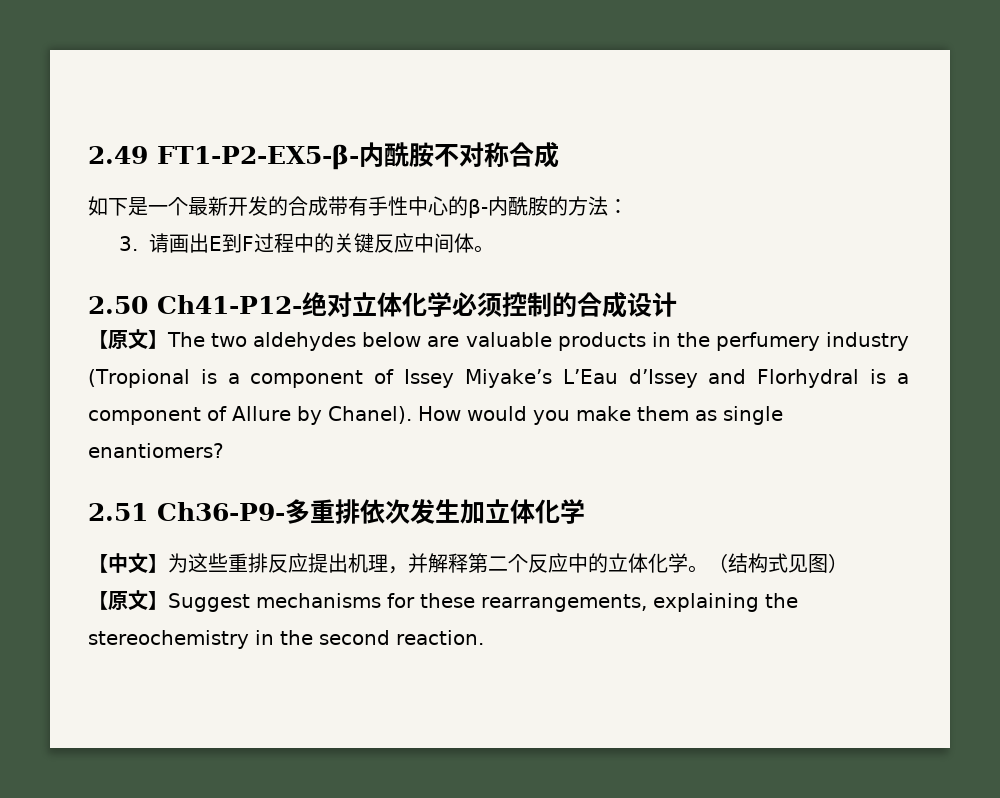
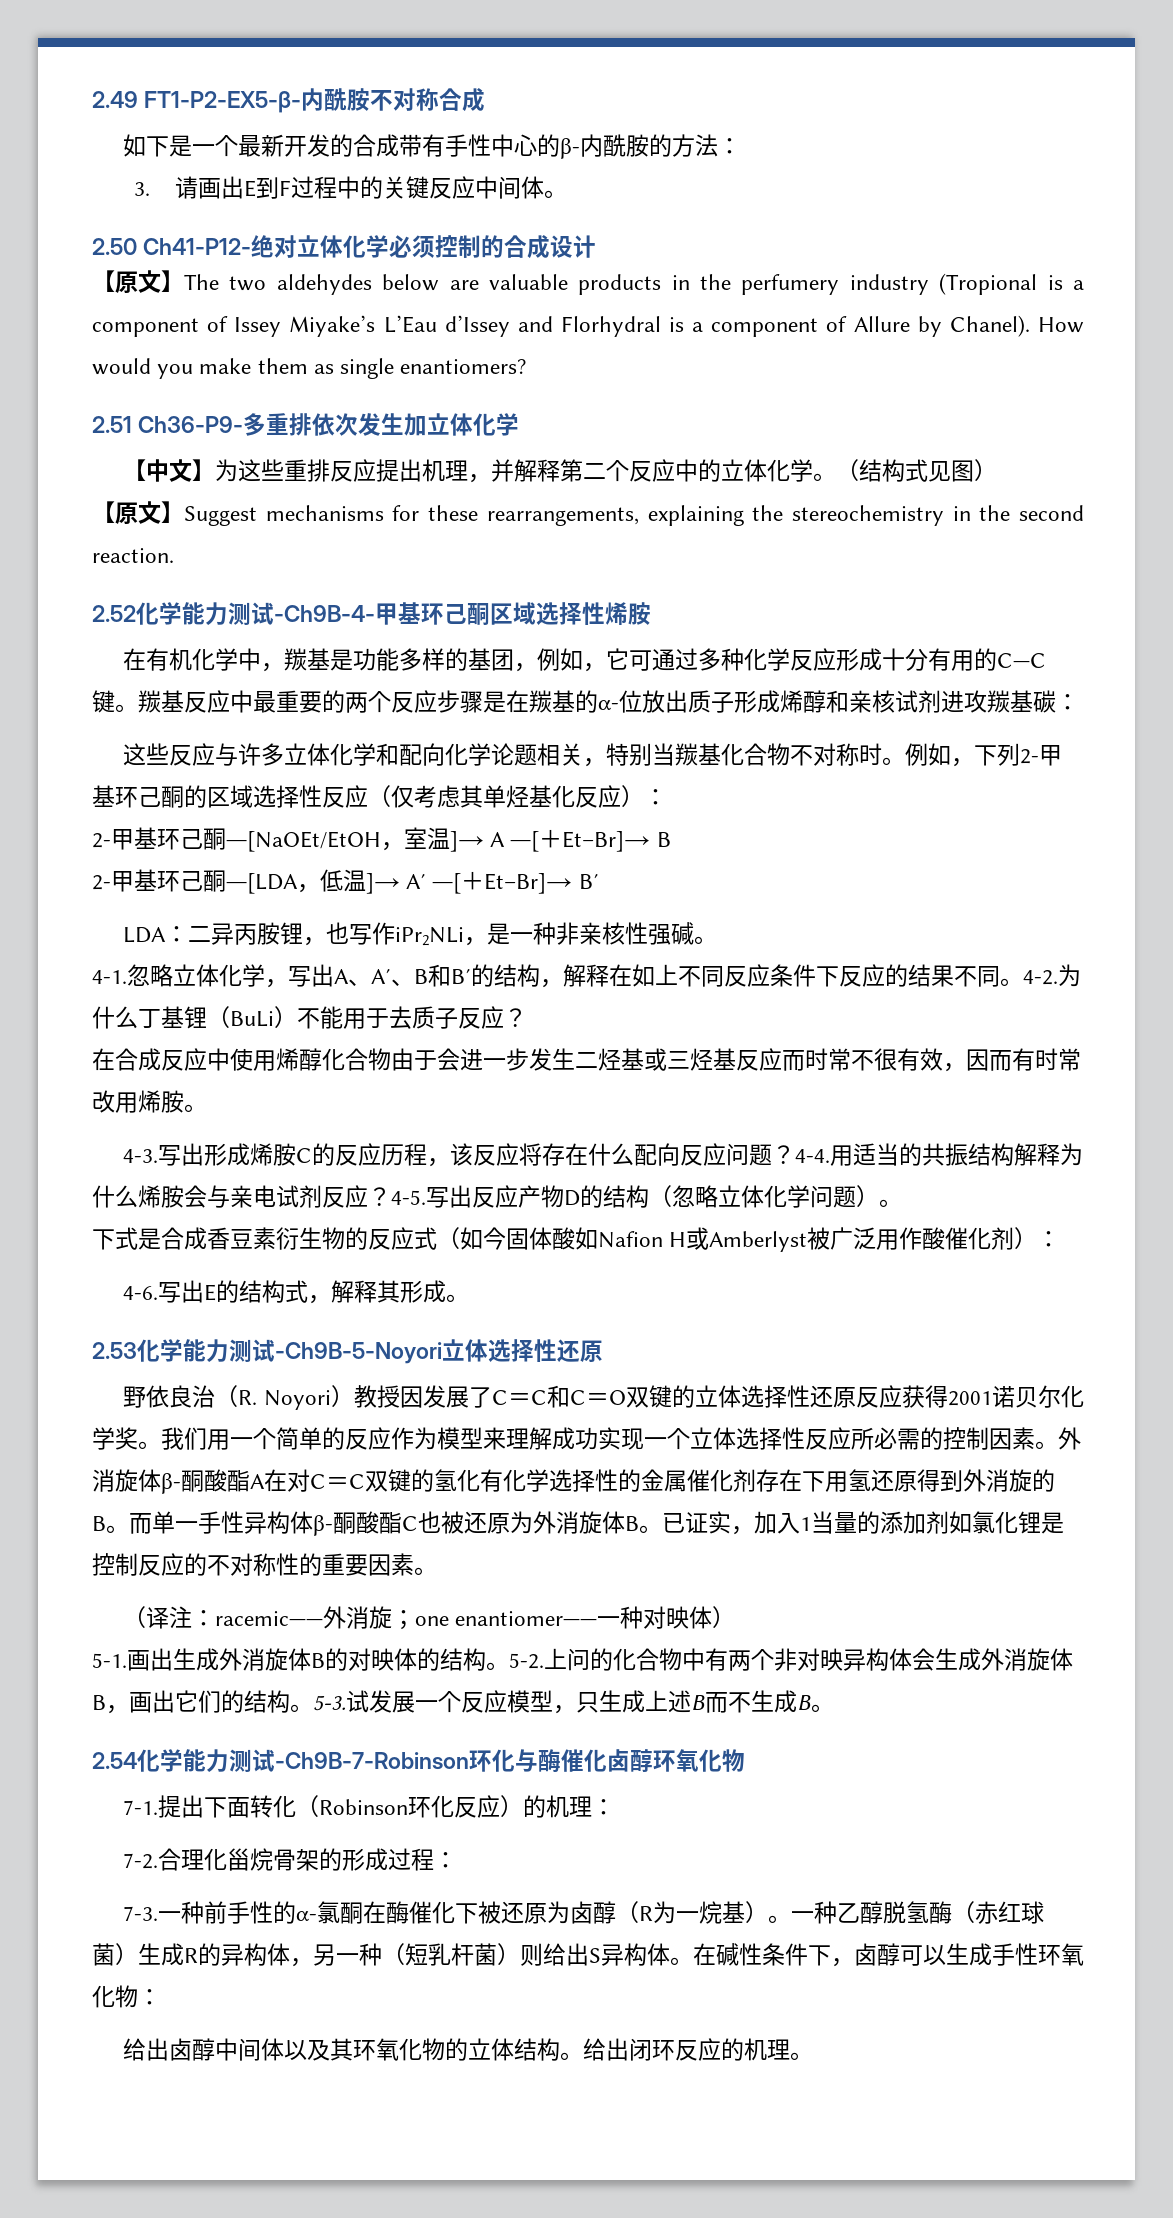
+ 2.52化学能力测试-Ch9B-4-甲基环己酮区域选择性烯胺
+ 在有机化学中，羰基是功能多样的基团，例如，它可通过多种化学反应形成十分有用的C—C键。羰基反应中最重要的两个反应步骤是在羰基的α-位放出质子形成烯醇和亲核试剂进攻羰基碳：
+ 这些反应与许多立体化学和配向化学论题相关，特别当羰基化合物不对称时。例如，下列2-甲基环己酮的区域选择性反应（仅考虑其单烃基化反应）：
+ 2-甲基环己酮―[NaOEt/EtOH，室温]→ A ―[＋Et–Br]→ B
+ 2-甲基环己酮―[LDA，低温]→ A′ ―[＋Et–Br]→ B′
+ LDA：二异丙胺锂，也写作iPr2NLi，是一种非亲核性强碱。
+ 4-1.忽略立体化学，写出A、A′、B和B′的结构，解释在如上不同反应条件下反应的结果不同。4-2.为什么丁基锂（BuLi）不能用于去质子反应？
+ 在合成反应中使用烯醇化合物由于会进一步发生二烃基或三烃基反应而时常不很有效，因而有时常改用烯胺。
+ 4-3.写出形成烯胺C的反应历程，该反应将存在什么配向反应问题？4-4.用适当的共振结构解释为什么烯胺会与亲电试剂反应？4-5.写出反应产物D的结构（忽略立体化学问题）。
+ 下式是合成香豆素衍生物的反应式（如今固体酸如Nafion H或Amberlyst被广泛用作酸催化剂）：
+ 4-6.写出E的结构式，解释其形成。
+ 2.53化学能力测试-Ch9B-5-Noyori立体选择性还原
+ 野依良治（R. Noyori）教授因发展了C＝C和C＝O双键的立体选择性还原反应获得2001诺贝尔化学奖。我们用一个简单的反应作为模型来理解成功实现一个立体选择性反应所必需的控制因素。外消旋体β-酮酸酯A在对C＝C双键的氢化有化学选择性的金属催化剂存在下用氢还原得到外消旋的B。而单一手性异构体β-酮酸酯C也被还原为外消旋体B。已证实，加入1当量的添加剂如氯化锂是控制反应的不对称性的重要因素。
+ （译注：racemic——外消旋；one enantiomer——一种对映体）
+ 5-1.画出生成外消旋体B的对映体的结构。5-2.上问的化合物中有两个非对映异构体会生成外消旋体B，画出它们的结构。5-3.试发展一个反应模型，只生成上述B而不生成B。
+ 2.54化学能力测试-Ch9B-7-Robinson环化与酶催化卤醇环氧化物
+ 7-1.提出下面转化（Robinson环化反应）的机理：
+ 7-2.合理化甾烷骨架的形成过程：
+ 7-3.一种前手性的α-氯酮在酶催化下被还原为卤醇（R为一烷基）。一种乙醇脱氢酶（赤红球菌）生成R的异构体，另一种（短乳杆菌）则给出S异构体。在碱性条件下，卤醇可以生成手性环氧化物：
+ 给出卤醇中间体以及其环氧化物的立体结构。给出闭环反应的机理。

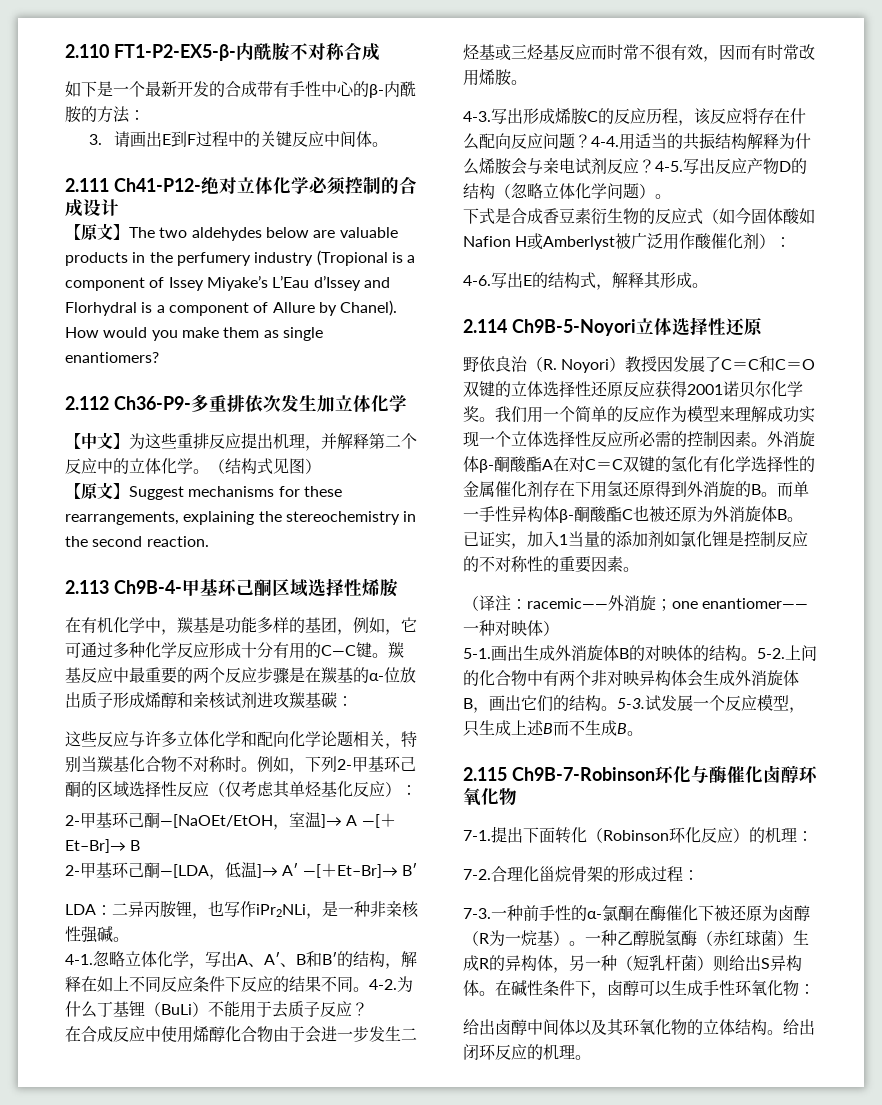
- 2.49 FT1-P2-EX5-β-内酰胺不对称合成
+ 2.110 FT1-P2-EX5-β-内酰胺不对称合成
- 2.50 Ch41-P12-绝对立体化学必须控制的合成设计
+ 2.111 Ch41-P12-绝对立体化学必须控制的合成设计
- 2.51 Ch36-P9-多重排依次发生加立体化学
+ 2.112 Ch36-P9-多重排依次发生加立体化学
- 2.52化学能力测试-Ch9B-4-甲基环己酮区域选择性烯胺
+ 2.113 Ch9B-4-甲基环己酮区域选择性烯胺
- 2.53化学能力测试-Ch9B-5-Noyori立体选择性还原
+ 2.114 Ch9B-5-Noyori立体选择性还原
- 2.54化学能力测试-Ch9B-7-Robinson环化与酶催化卤醇环氧化物
+ 2.115 Ch9B-7-Robinson环化与酶催化卤醇环氧化物

